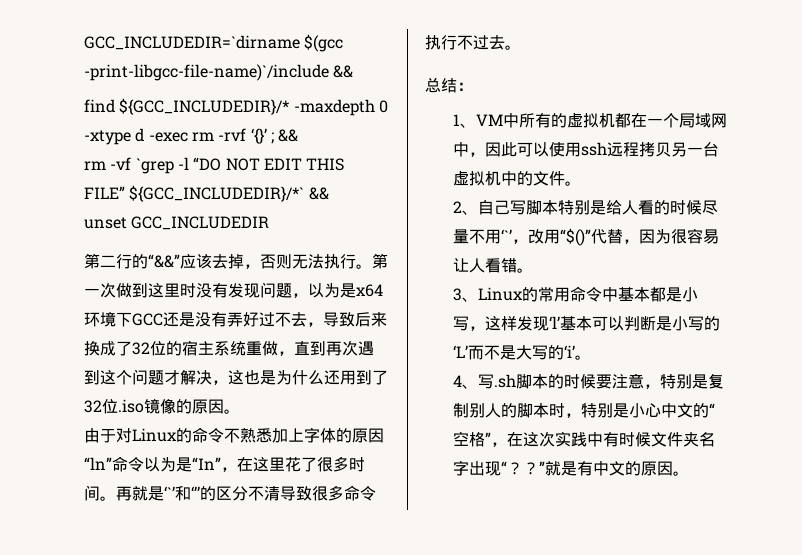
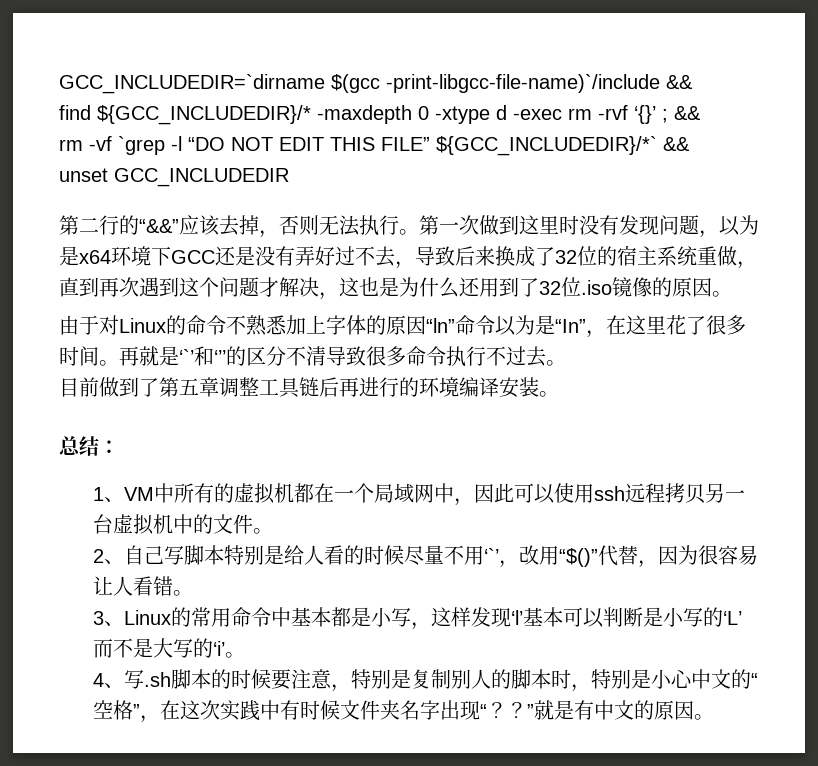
+ 目前做到了第五章调整工具链后再进行的环境编译安装。

